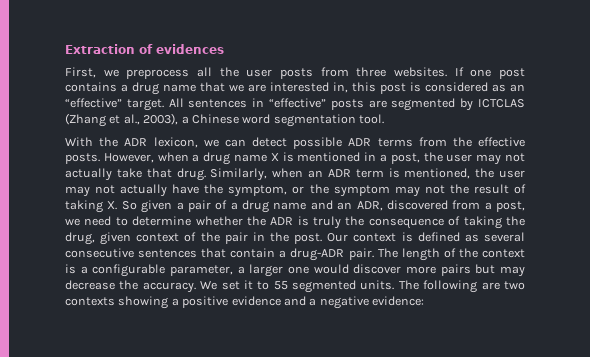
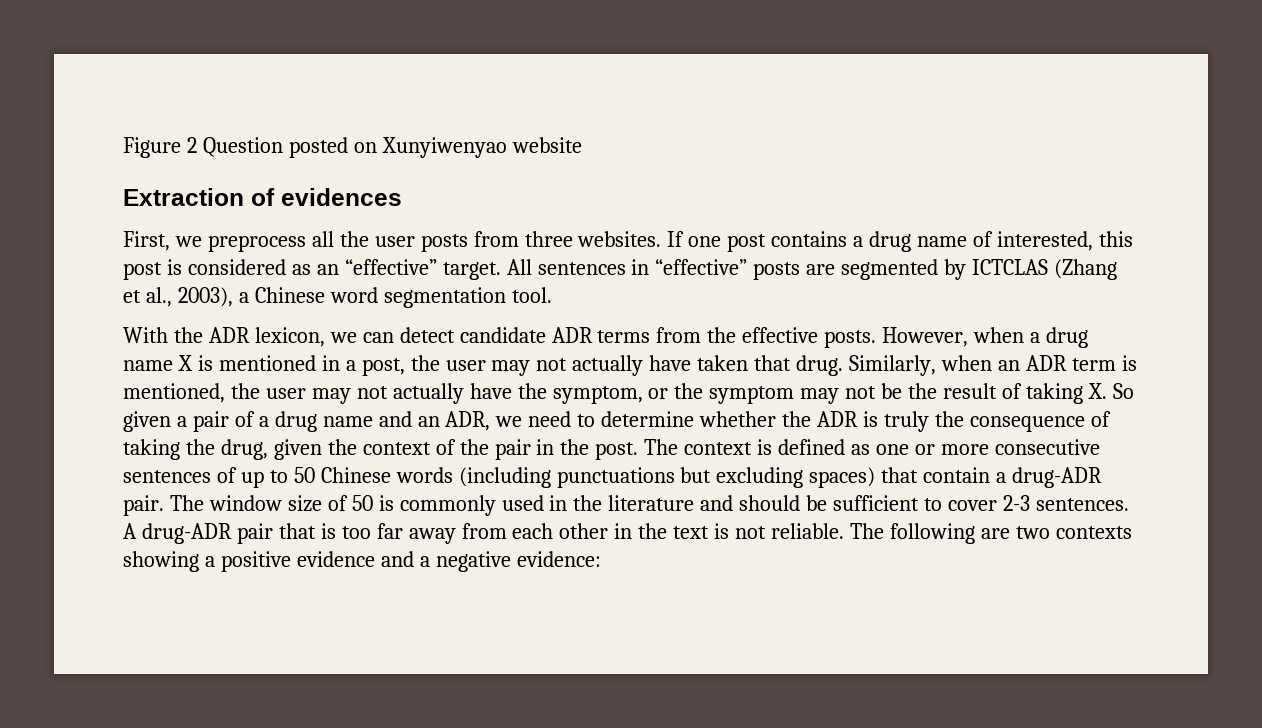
+ Figure 2 Question posted on Xunyiwenyao website
- If one post contains a drug name that we are interested in, this post is considered as an “effective” target.
+ If one post contains a drug name of interested, this post is considered as an “effective” target.
- With the ADR lexicon, we can detect possible ADR terms from the effective posts.
+ With the ADR lexicon, we can detect candidate ADR terms from the effective posts.
- However, when a drug name X is mentioned in a post, the user may not actually take that drug.
+ However, when a drug name X is mentioned in a post, the user may not actually have taken that drug.
- Similarly, when an ADR term is mentioned, the user may not actually have the symptom, or the symptom may not the result of taking X. So given a pair of a drug name and an ADR, discovered from a post, we need to determine whether the ADR is truly the consequence of taking the drug, given context of the pair in the post.
+ Similarly, when an ADR term is mentioned, the user may not actually have the symptom, or the symptom may not be the result of taking X. So given a pair of a drug name and an ADR, we need to determine whether the ADR is truly the consequence of taking the drug, given the context of the pair in the post.
- Our context is defined as several consecutive sentences that contain a drug-ADR pair.
+ The context is defined as one or more consecutive sentences of up to 50 Chinese words (including punctuations but excluding spaces) that contain a drug-ADR pair.
- The length of the context is a configurable parameter, a larger one would discover more pairs but may decrease the accuracy. We set it to 55 segmented units.
+ The window size of 50 is commonly used in the literature and should be sufficient to cover 2-3 sentences. A drug-ADR pair that is too far away from each other in the text is not reliable.

